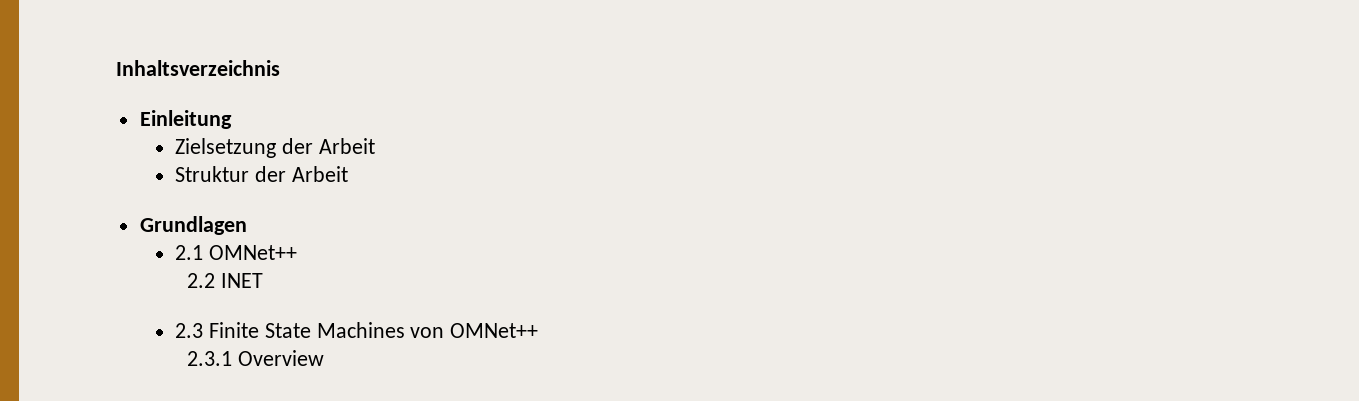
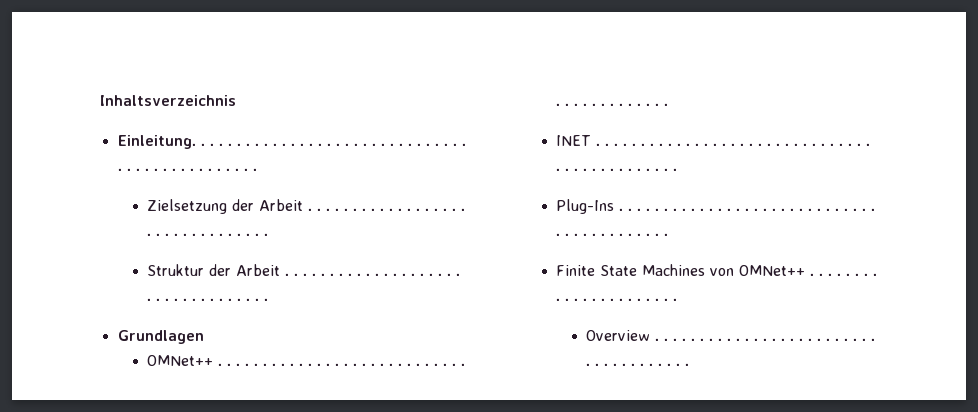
- Einleitung
- Zielsetzung der Arbeit
- Struktur der Arbeit
+ Einleitung. . . . . . . . . . . . . . . . . . . . . . . . . . . . . . . . . . . . . . . . . . . . . . .
+ Zielsetzung der Arbeit . . . . . . . . . . . . . . . . . . . . . . . . . . . . . . . .
+ Struktur der Arbeit . . . . . . . . . . . . . . . . . . . . . . . . . . . . . . . . . .
- 2.1 OMNet++
- 2.2 INET
- 2.3 Finite State Machines von OMNet++
- 2.3.1 Overview
+ OMNet++ . . . . . . . . . . . . . . . . . . . . . . . . . . . . . . . . . . . . . . . . .
+ INET . . . . . . . . . . . . . . . . . . . . . . . . . . . . . . . . . . . . . . . . . . . . .
+ Plug-Ins . . . . . . . . . . . . . . . . . . . . . . . . . . . . . . . . . . . . . . . . . .
+ Finite State Machines von OMNet++ . . . . . . . . . . . . . . . . . . . . . .
+ Overview . . . . . . . . . . . . . . . . . . . . . . . . . . . . . . . . . . . . .

